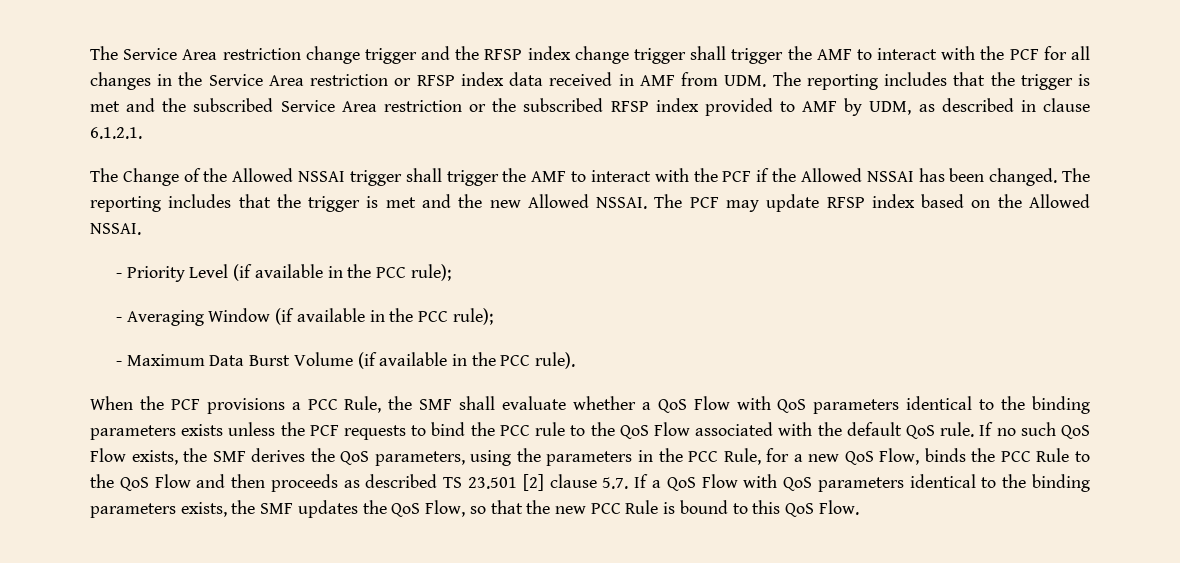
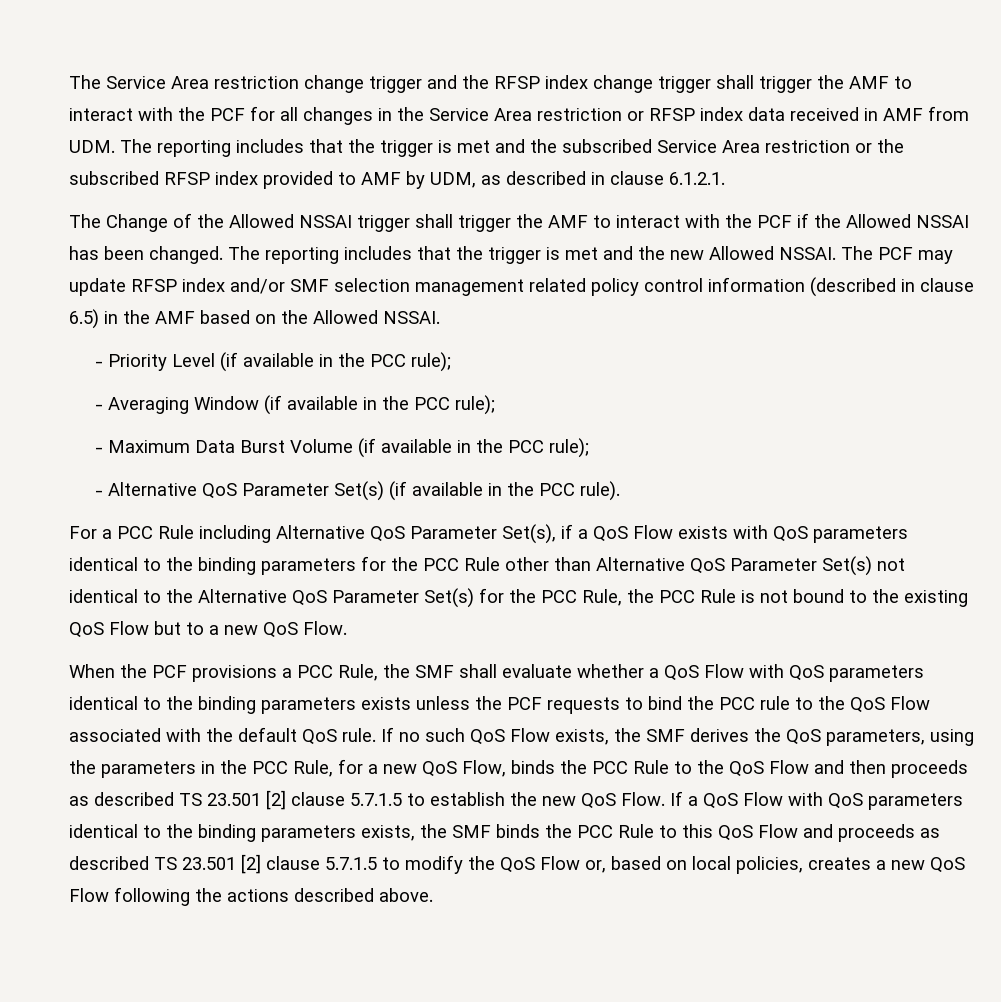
- The PCF may update RFSP index based on the Allowed NSSAI.
+ The PCF may update RFSP index and/or SMF selection management related policy control information (described in clause 6.5) in the AMF based on the Allowed NSSAI.
- - Maximum Data Burst Volume (if available in the PCC rule).
+ - Maximum Data Burst Volume (if available in the PCC rule);
+ - Alternative QoS Parameter Set(s) (if available in the PCC rule).
+ For a PCC Rule including Alternative QoS Parameter Set(s), if a QoS Flow exists with QoS parameters identical to the binding parameters for the PCC Rule other than Alternative QoS Parameter Set(s) not identical to the Alternative QoS Parameter Set(s) for the PCC Rule, the PCC Rule is not bound to the existing QoS Flow but to a new QoS Flow.
- If no such QoS Flow exists, the SMF derives the QoS parameters, using the parameters in the PCC Rule, for a new QoS Flow, binds the PCC Rule to the QoS Flow and then proceeds as described TS 23.501 [2] clause 5.7. If a QoS Flow with QoS parameters identical to the binding parameters exists, the SMF updates the QoS Flow, so that the new PCC Rule is bound to this QoS Flow.
+ If no such QoS Flow exists, the SMF derives the QoS parameters, using the parameters in the PCC Rule, for a new QoS Flow, binds the PCC Rule to the QoS Flow and then proceeds as described TS 23.501 [2] clause 5.7.1.5 to establish the new QoS Flow. If a QoS Flow with QoS parameters identical to the binding parameters exists, the SMF binds the PCC Rule to this QoS Flow and proceeds as described TS 23.501 [2] clause 5.7.1.5 to modify the QoS Flow or, based on local policies, creates a new QoS Flow following the actions described above.

